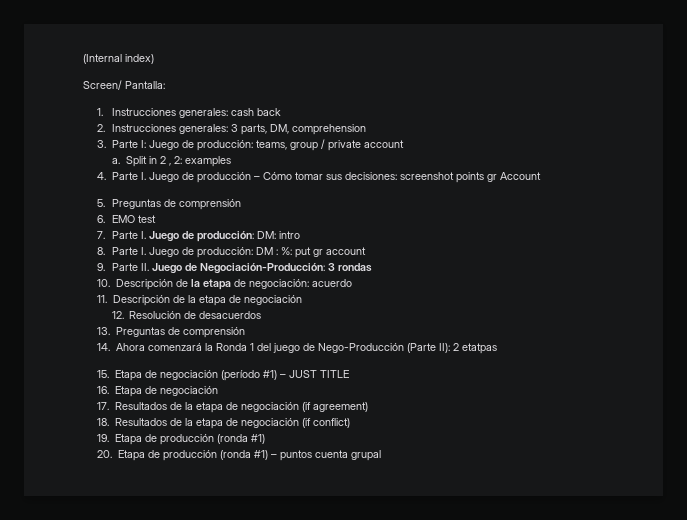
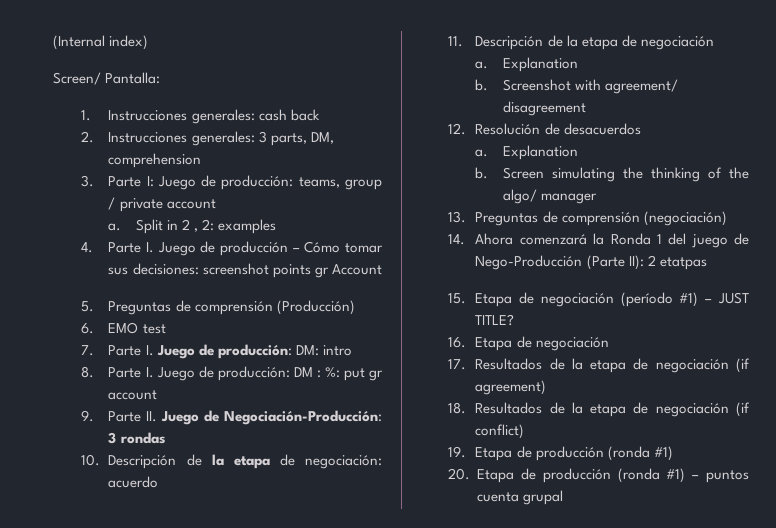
- 5. Preguntas de comprensión
+ 5. Preguntas de comprensión (Producción)
  11. Descripción de la etapa de negociación
+ a. Explanation
+ b. Screenshot with agreement/ disagreement
  12. Resolución de desacuerdos
+ a. Explanation
+ b. Screen simulating the thinking of the algo/ manager
- 13. Preguntas de comprensión
+ 13. Preguntas de comprensión (negociación)
- 15. Etapa de negociación (período #1) – JUST TITLE
+ 15. Etapa de negociación (período #1) – JUST TITLE?

